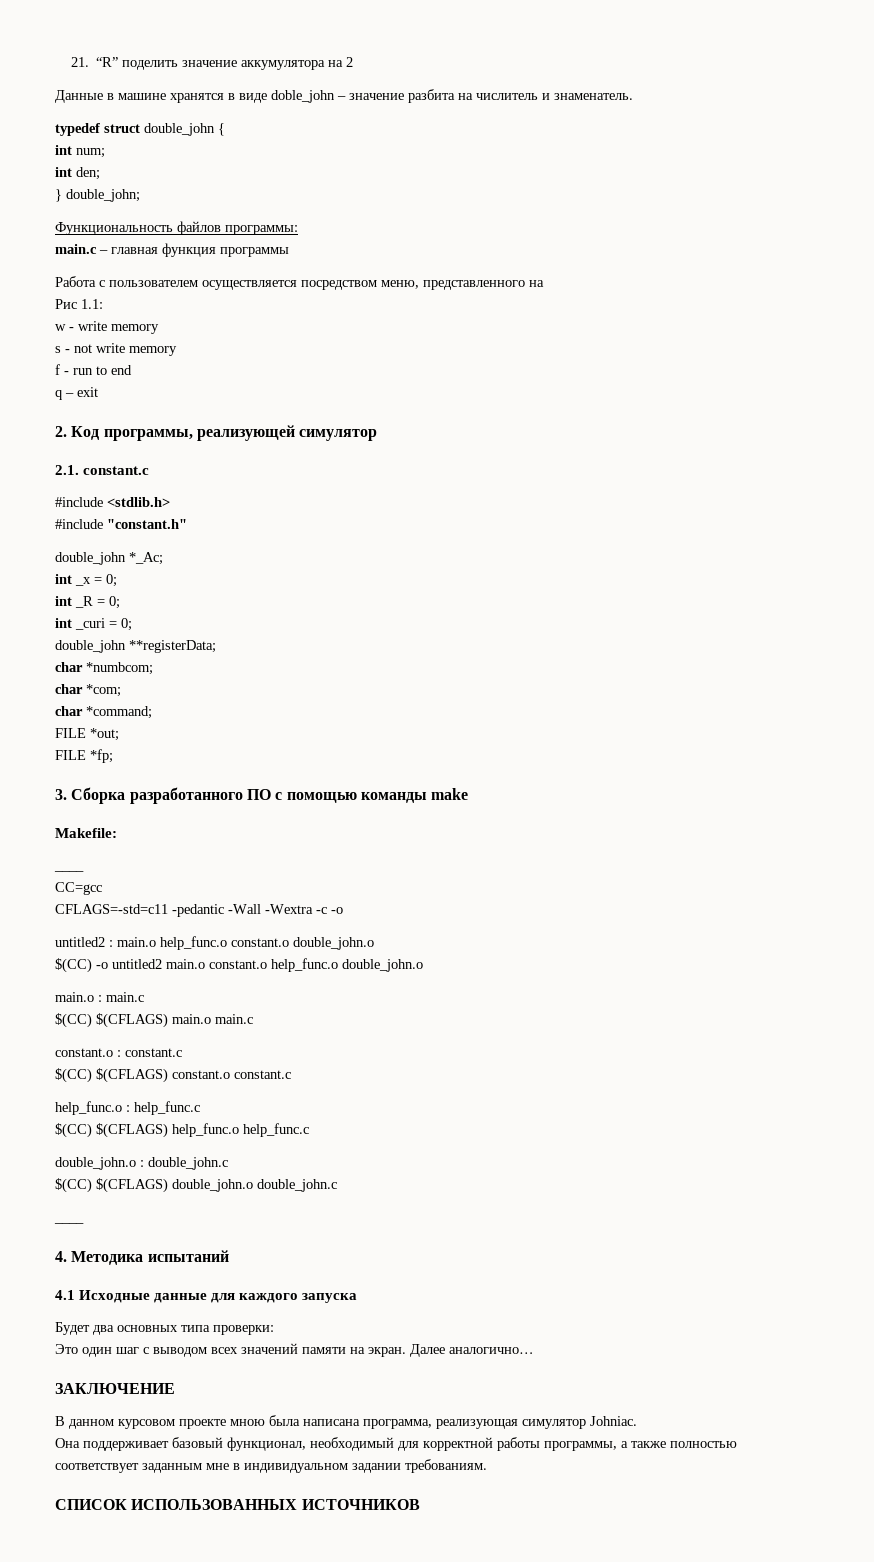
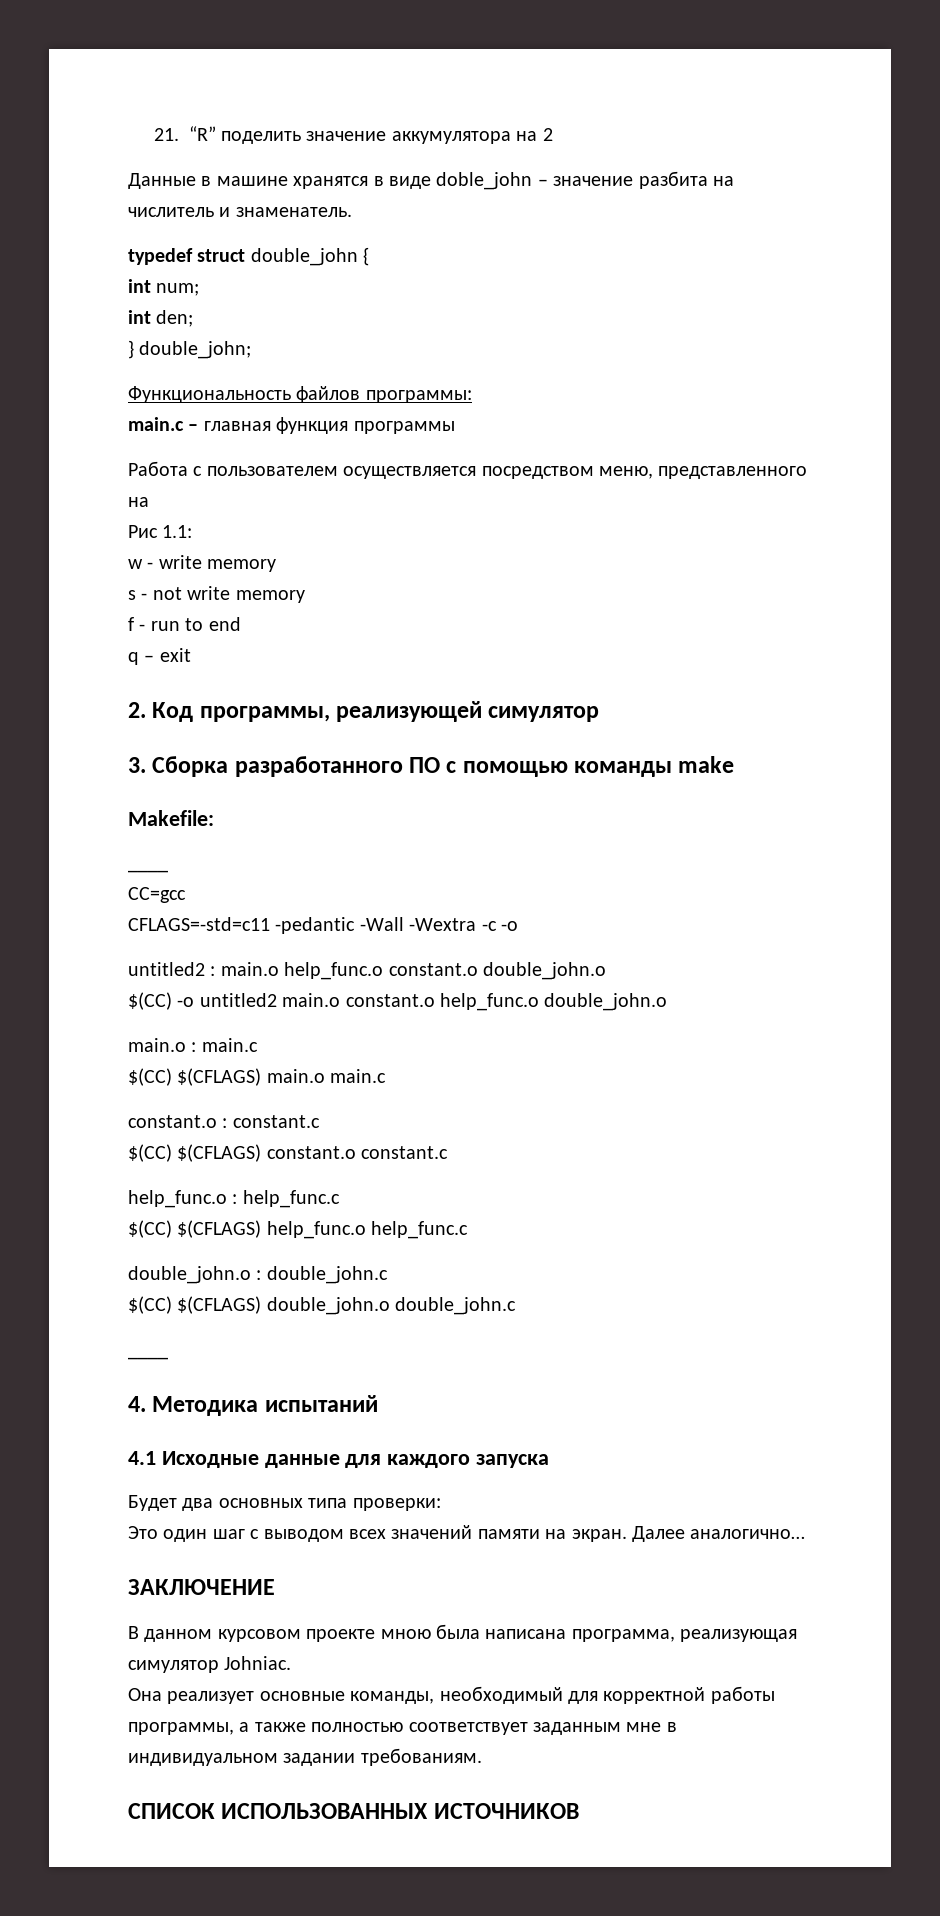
- 2.1. constant.c
- #include <stdlib.h>
- #include "constant.h"
- double_john *_Ac;
- int _x = 0;
- int _R = 0;
- int _curi = 0;
- double_john **registerData;
- char *numbcom;
- char *com;
- char *command;
- FILE *out;
- FILE *fp;
- Она поддерживает базовый функционал, необходимый для корректной работы программы, а также полностью соответствует заданным мне в индивидуальном задании требованиям.
+ Она реализует основные команды, необходимый для корректной работы программы, а также полностью соответствует заданным мне в индивидуальном задании требованиям.

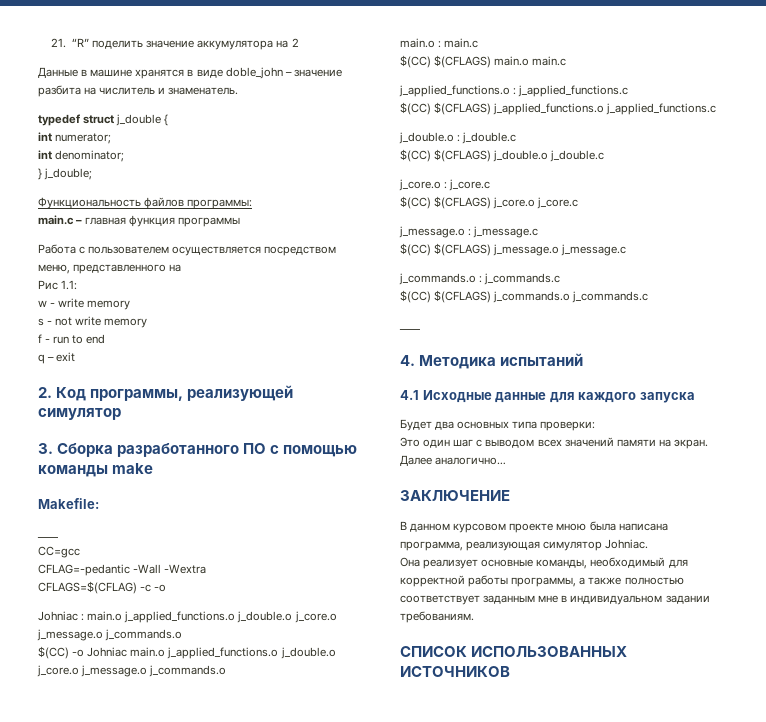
- typedef struct double_john {
+ typedef struct j_double {
- int num;
- int den;
+ int numerator;
+ int denominator;
- } double_john;
+ } j_double;
- CFLAGS=-std=c11 -pedantic -Wall -Wextra -c -o
+ CFLAG=-pedantic -Wall -Wextra
+ CFLAGS=$(CFLAG) -c -o
- untitled2 : main.o help_func.o constant.o double_john.o
- $(CC) -o untitled2 main.o constant.o help_func.o double_john.o
+ Johniac : main.o j_applied_functions.o j_double.o j_core.o j_message.o j_commands.o
+ $(CC) -o Johniac main.o j_applied_functions.o j_double.o j_core.o j_message.o j_commands.o
- constant.o : constant.c
- $(CC) $(CFLAGS) constant.o constant.c
- help_func.o : help_func.c
- $(CC) $(CFLAGS) help_func.o help_func.c
- double_john.o : double_john.c
- $(CC) $(CFLAGS) double_john.o double_john.c
+ j_applied_functions.o : j_applied_functions.c
+ $(CC) $(CFLAGS) j_applied_functions.o j_applied_functions.c
+ j_double.o : j_double.c
+ $(CC) $(CFLAGS) j_double.o j_double.c
+ j_core.o : j_core.c
+ $(CC) $(CFLAGS) j_core.o j_core.c
+ j_message.o : j_message.c
+ $(CC) $(CFLAGS) j_message.o j_message.c
+ j_commands.o : j_commands.c
+ $(CC) $(CFLAGS) j_commands.o j_commands.c

